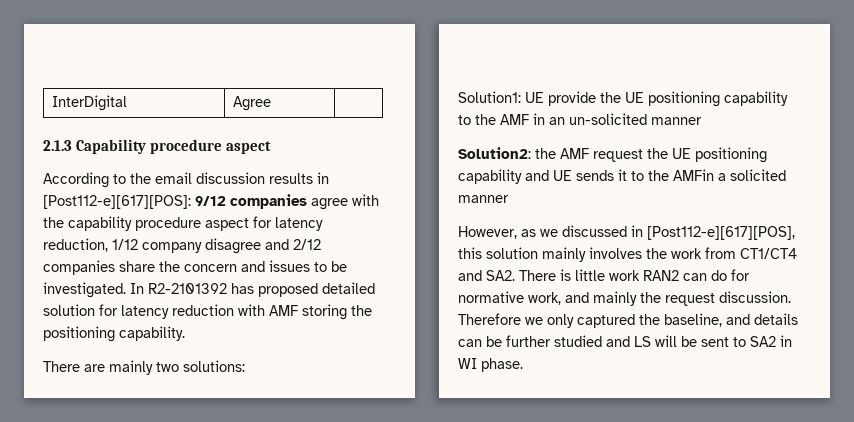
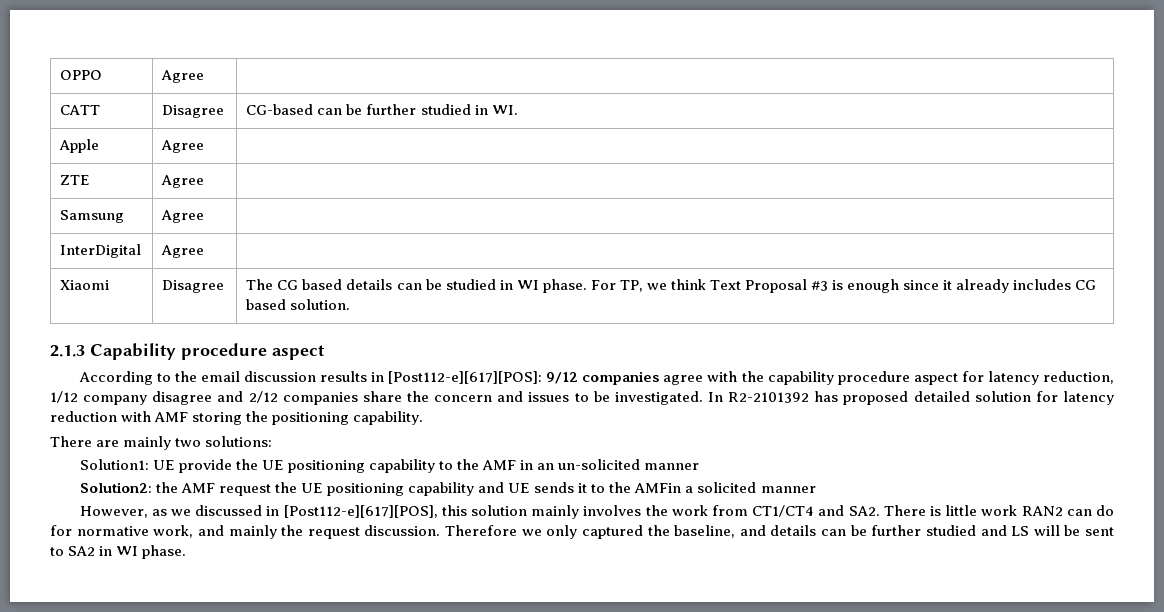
+ OPPO | Agree |
+ CATT | Disagree | CG-based can be further studied in WI.
+ Apple | Agree |
+ ZTE | Agree |
+ Samsung | Agree |
  InterDigital | Agree |
+ Xiaomi | Disagree | The CG based details can be studied in WI phase. For TP, we think Text Proposal #3 is enough since it already includes CG based solution.

